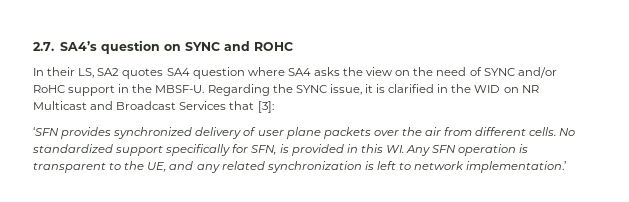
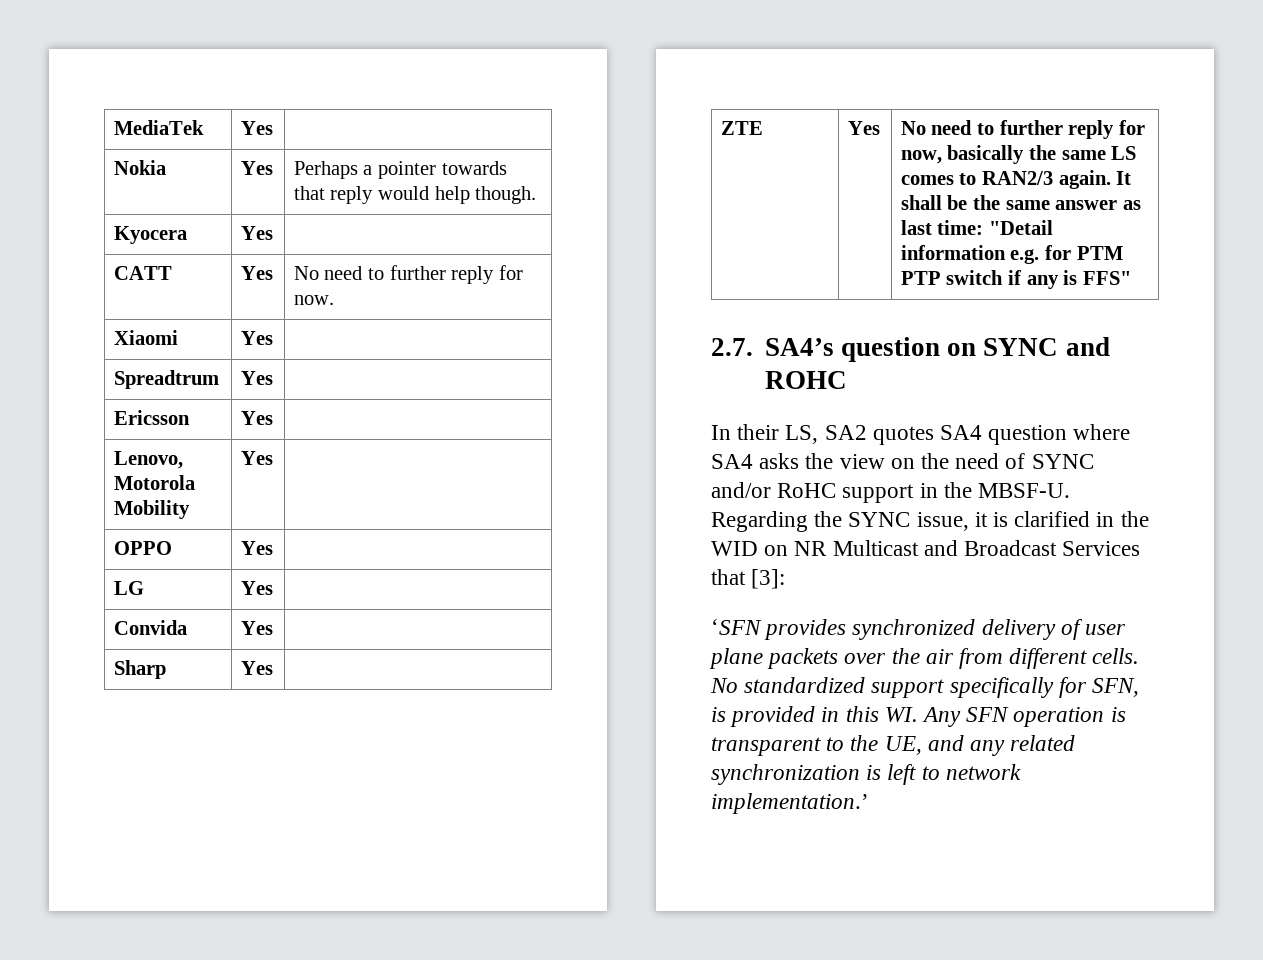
+ MediaTek | Yes |
+ Nokia | Yes | Perhaps a pointer towards that reply would help though.
+ Kyocera | Yes |
+ CATT | Yes | No need to further reply for now.
+ Xiaomi | Yes |
+ Spreadtrum | Yes |
+ Ericsson | Yes |
+ Lenovo, Motorola Mobility | Yes |
+ OPPO | Yes |
+ LG | Yes |
+ Convida | Yes |
+ Sharp | Yes |
+ ZTE | Yes | No need to further reply for now, basically the same LS comes to RAN2/3 again. It shall be the same answer as last time: "Detail information e.g. for PTM PTP switch if any is FFS"

